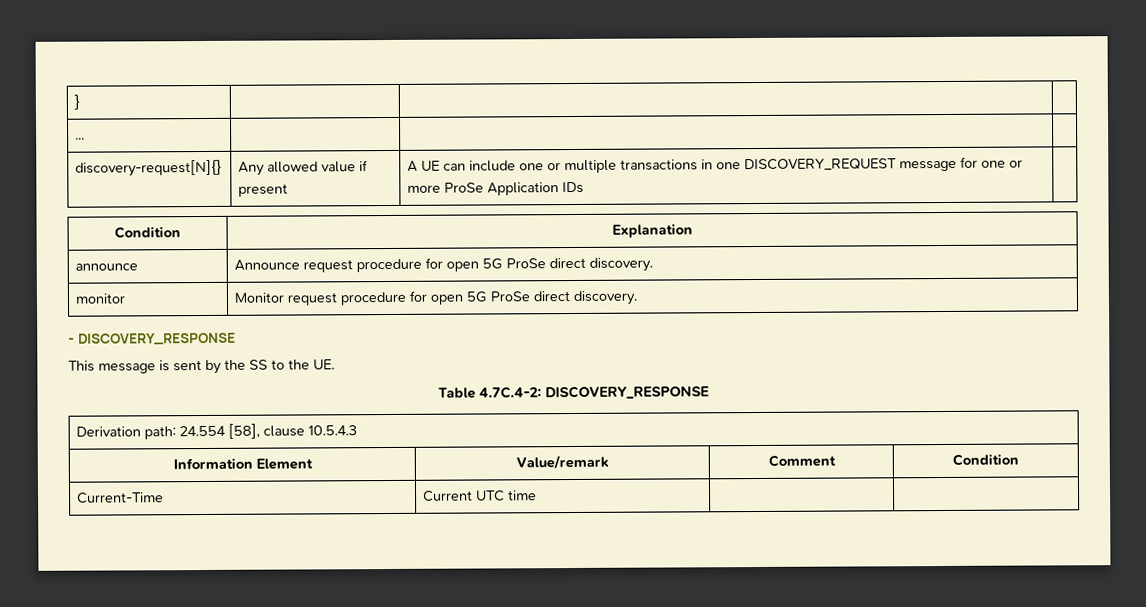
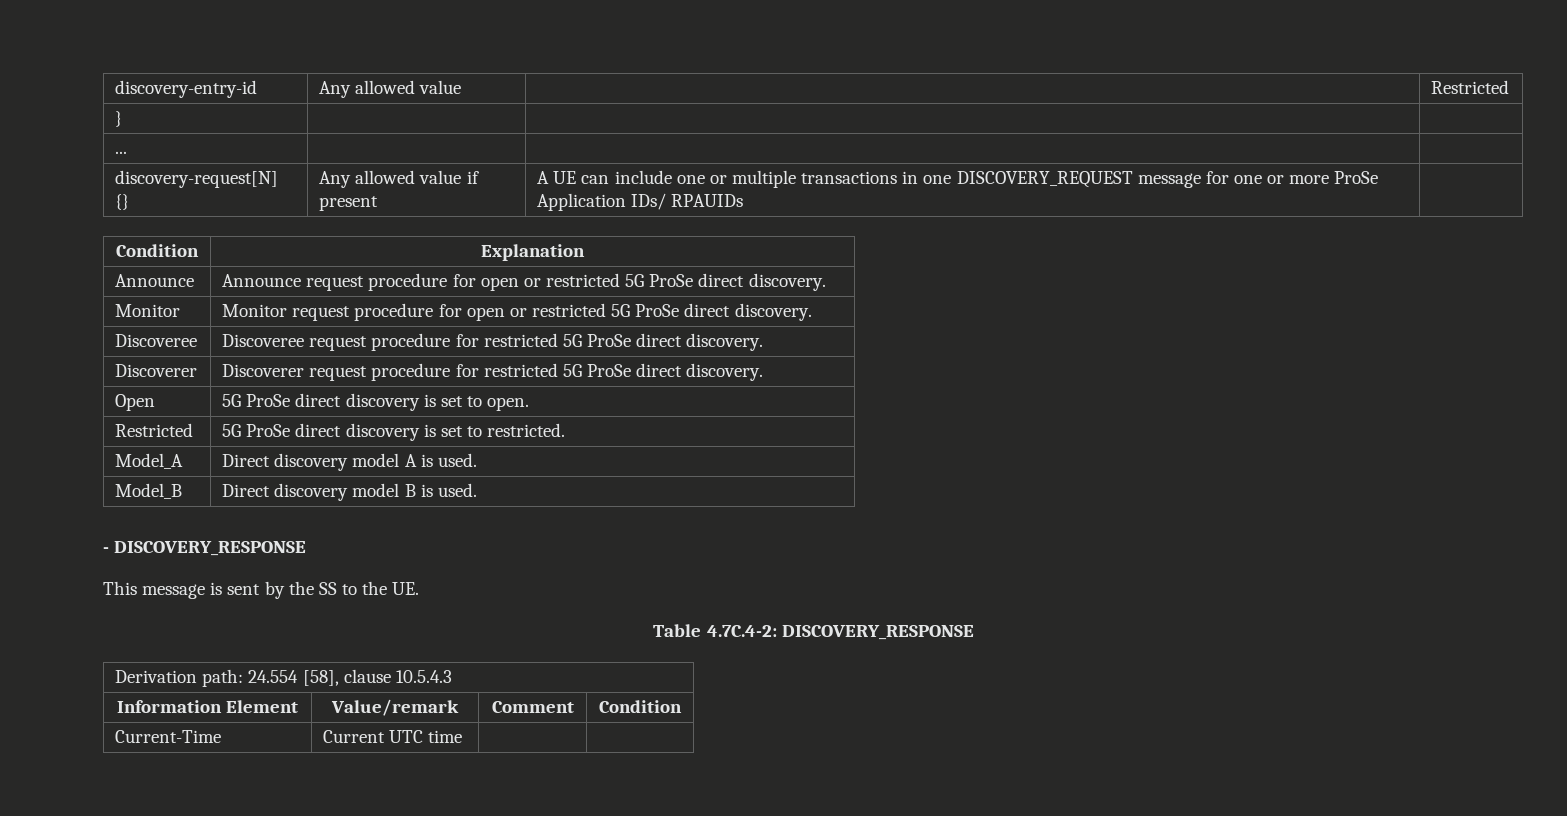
+ discovery-entry-id | Any allowed value | | Restricted
- discovery-request[N]{} | Any allowed value if present | A UE can include one or multiple transactions in one DISCOVERY_REQUEST message for one or more ProSe Application IDs |
+ discovery-request[N] {} | Any allowed value if present | A UE can include one or multiple transactions in one DISCOVERY_REQUEST message for one or more ProSe Application IDs/ RPAUIDs |
- announce | Announce request procedure for open 5G ProSe direct discovery.
- monitor | Monitor request procedure for open 5G ProSe direct discovery.
+ Announce | Announce request procedure for open or restricted 5G ProSe direct discovery.
+ Monitor | Monitor request procedure for open or restricted 5G ProSe direct discovery.
+ Discoveree | Discoveree request procedure for restricted 5G ProSe direct discovery.
+ Discoverer | Discoverer request procedure for restricted 5G ProSe direct discovery.
+ Open | 5G ProSe direct discovery is set to open.
+ Restricted | 5G ProSe direct discovery is set to restricted.
+ Model_A | Direct discovery model A is used.
+ Model_B | Direct discovery model B is used.

